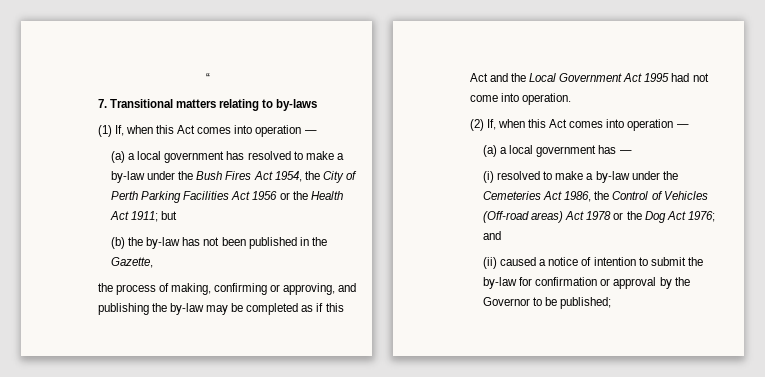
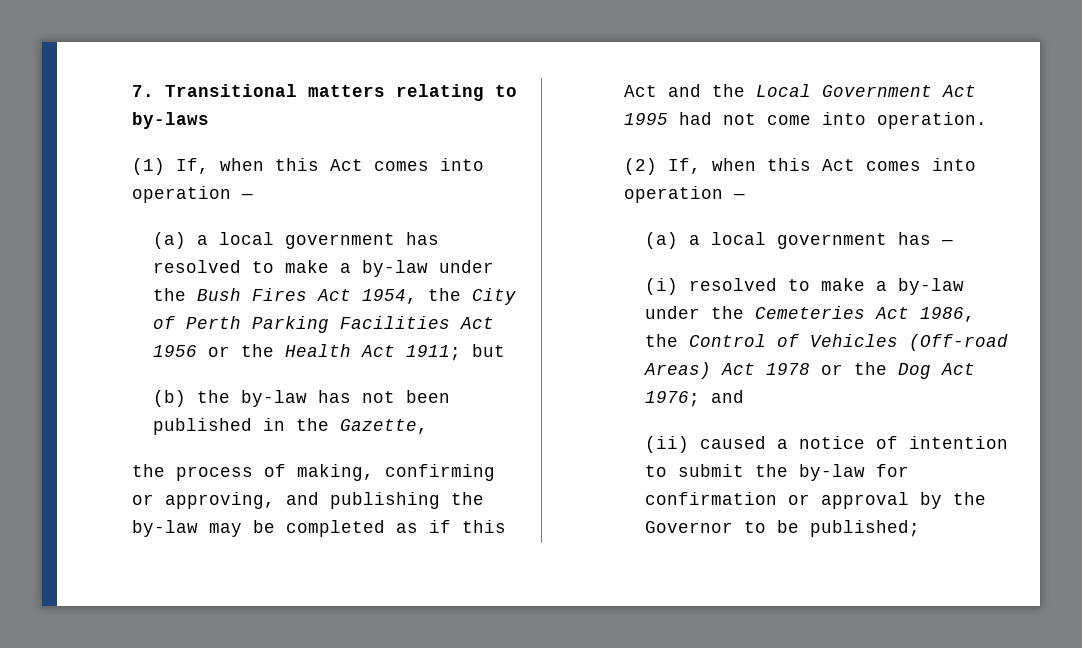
- “
- (i) resolved to make a by-law under the Cemeteries Act 1986, the Control of Vehicles (Off-road areas) Act 1978 or the Dog Act 1976; and
+ (i) resolved to make a by-law under the Cemeteries Act 1986, the Control of Vehicles (Off-road Areas) Act 1978 or the Dog Act 1976; and

